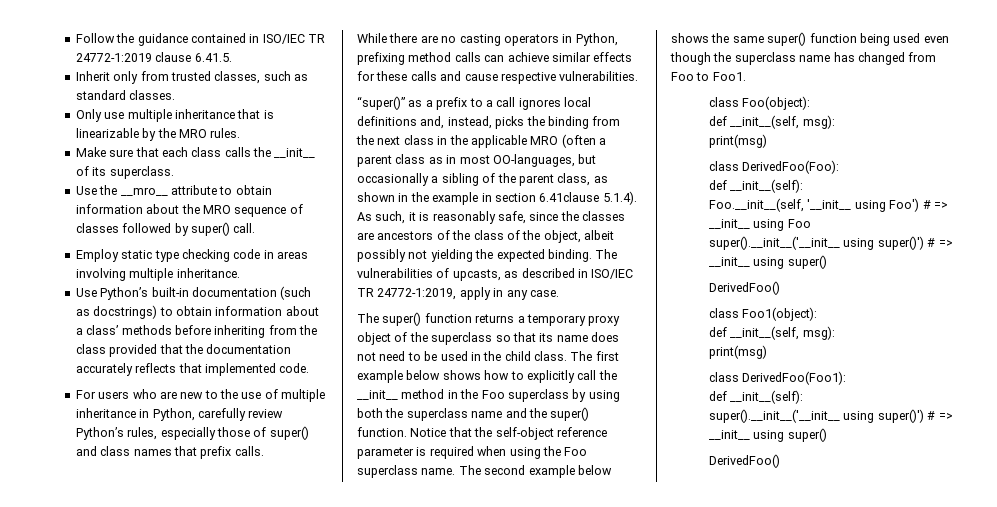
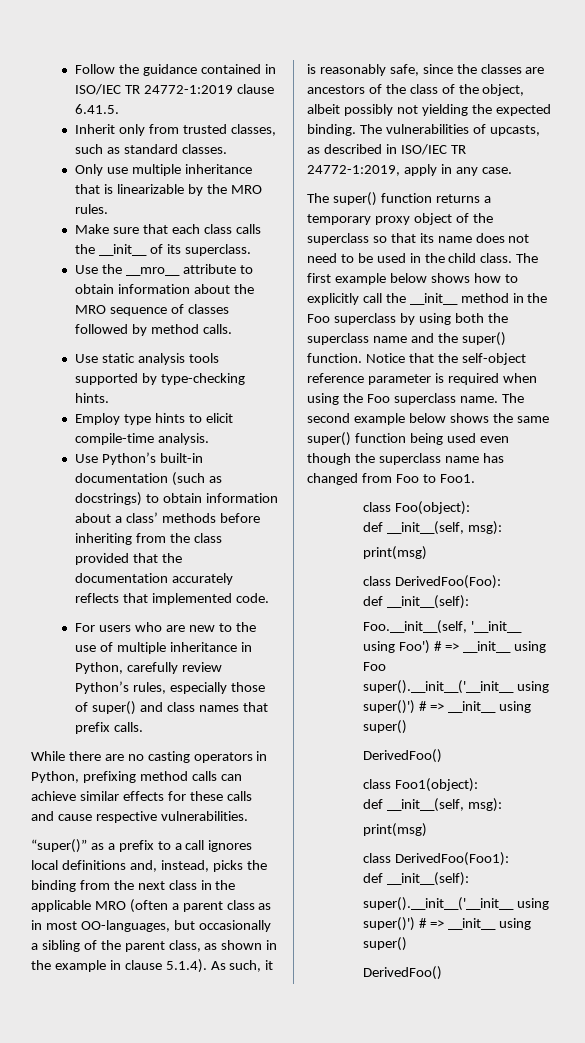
- Use the __mro__ attribute to obtain information about the MRO sequence of classes followed by super() call.
- Employ static type checking code in areas involving multiple inheritance.
+ Use the __mro__ attribute to obtain information about the MRO sequence of classes followed by method calls.
+ Use static analysis tools supported by type-checking hints.
+ Employ type hints to elicit compile-time analysis.
- “super()” as a prefix to a call ignores local definitions and, instead, picks the binding from the next class in the applicable MRO (often a parent class as in most OO-languages, but occasionally a sibling of the parent class, as shown in the example in section 6.41clause 5.1.4). As such, it is reasonably safe, since the classes are ancestors of the class of the object, albeit possibly not yielding the expected binding.
+ “super()” as a prefix to a call ignores local definitions and, instead, picks the binding from the next class in the applicable MRO (often a parent class as in most OO-languages, but occasionally a sibling of the parent class, as shown in the example in clause 5.1.4). As such, it is reasonably safe, since the classes are ancestors of the class of the object, albeit possibly not yielding the expected binding.

